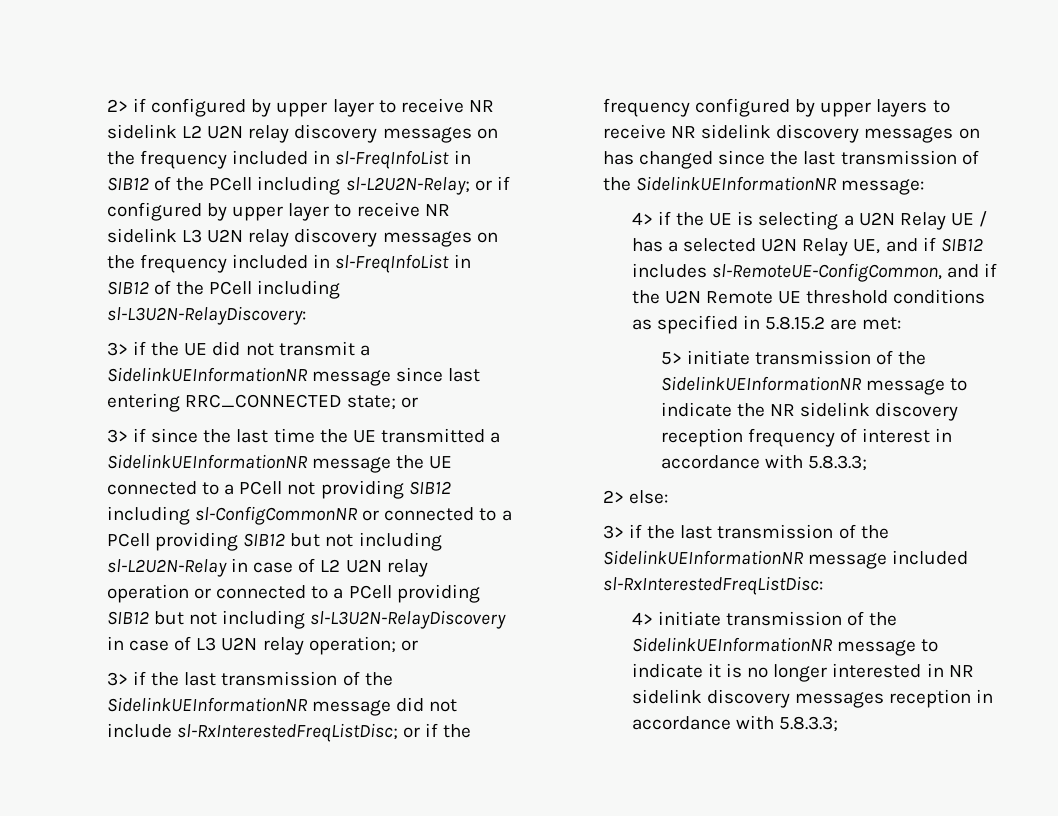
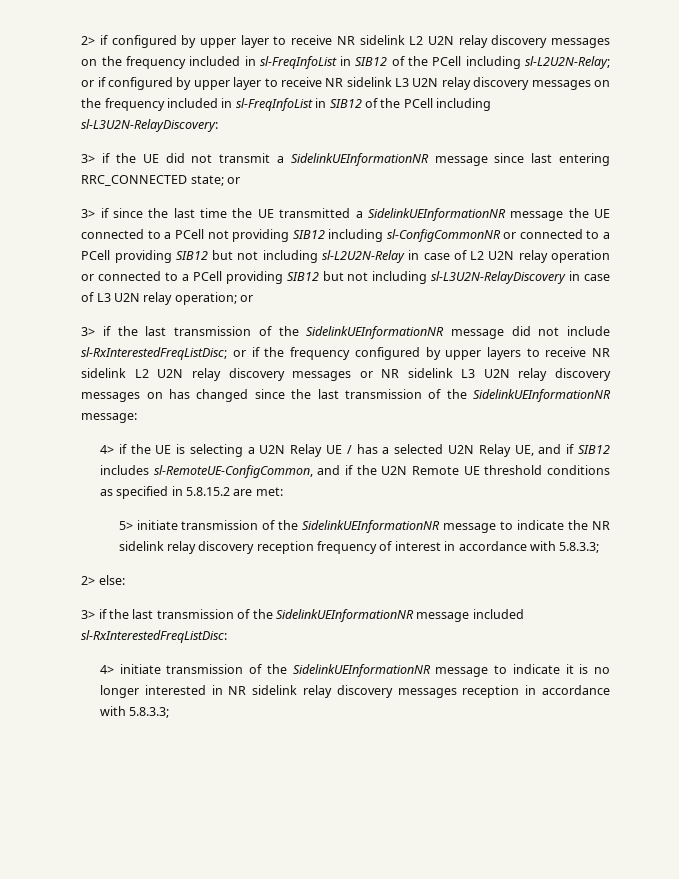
- 3> if the last transmission of the SidelinkUEInformationNR message did not include sl-RxInterestedFreqListDisc; or if the frequency configured by upper layers to receive NR sidelink discovery messages on has changed since the last transmission of the SidelinkUEInformationNR message:
+ 3> if the last transmission of the SidelinkUEInformationNR message did not include sl-RxInterestedFreqListDisc; or if the frequency configured by upper layers to receive NR sidelink L2 U2N relay discovery messages or NR sidelink L3 U2N relay discovery messages on has changed since the last transmission of the SidelinkUEInformationNR message:
- 5> initiate transmission of the SidelinkUEInformationNR message to indicate the NR sidelink discovery reception frequency of interest in accordance with 5.8.3.3;
+ 5> initiate transmission of the SidelinkUEInformationNR message to indicate the NR sidelink relay discovery reception frequency of interest in accordance with 5.8.3.3;
- 4> initiate transmission of the SidelinkUEInformationNR message to indicate it is no longer interested in NR sidelink discovery messages reception in accordance with 5.8.3.3;
+ 4> initiate transmission of the SidelinkUEInformationNR message to indicate it is no longer interested in NR sidelink relay discovery messages reception in accordance with 5.8.3.3;

